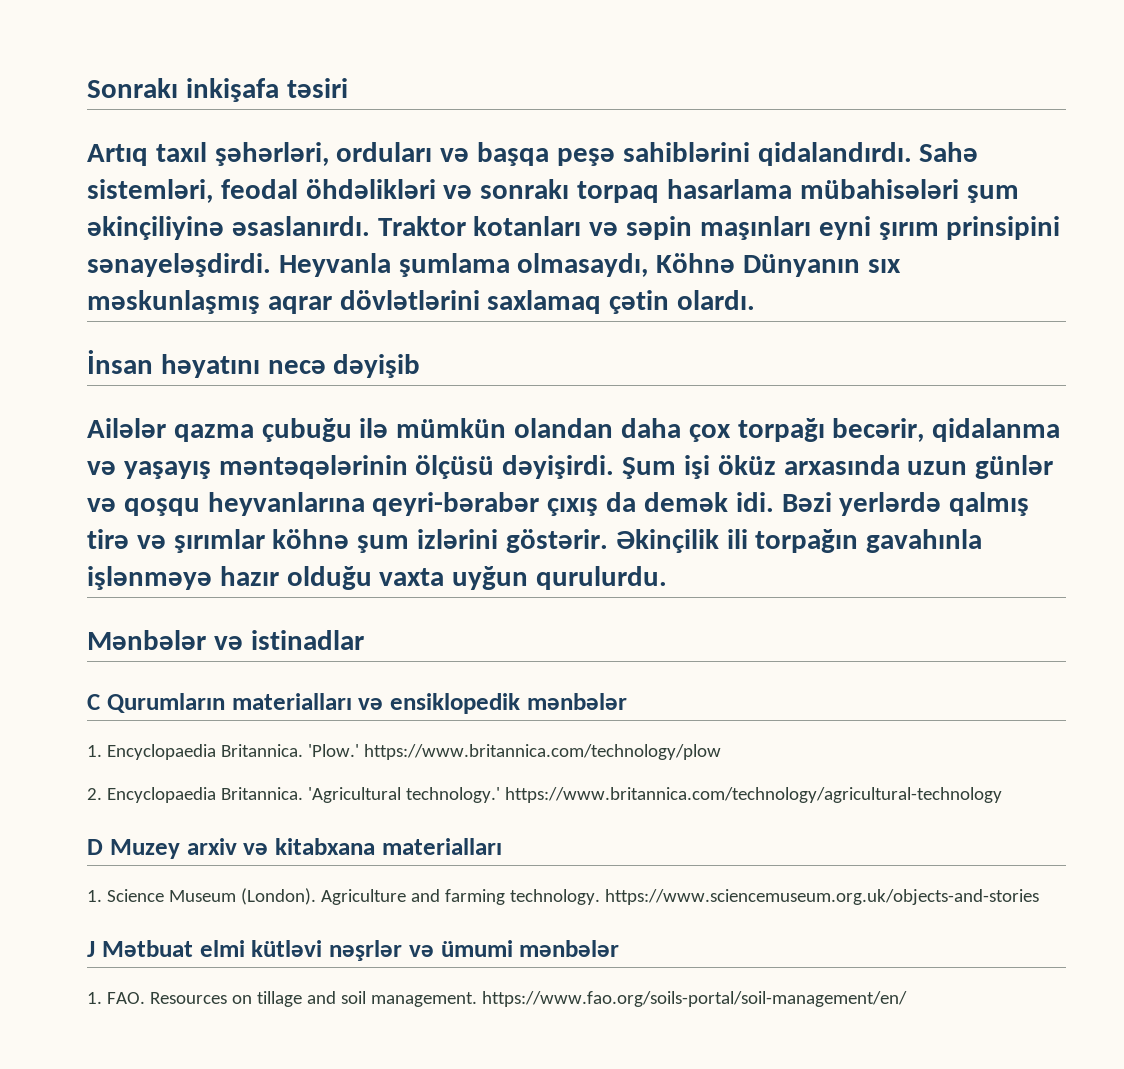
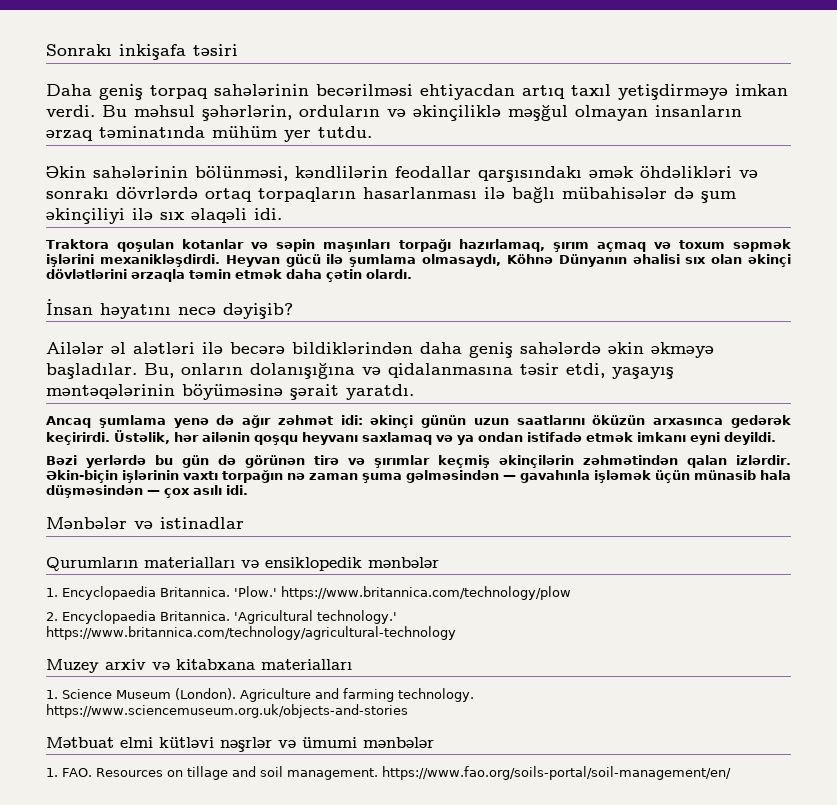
- Artıq taxıl şəhərləri, orduları və başqa peşə sahiblərini qidalandırdı. Sahə sistemləri, feodal öhdəlikləri və sonrakı torpaq hasarlama mübahisələri şum əkinçiliyinə əsaslanırdı. Traktor kotanları və səpin maşınları eyni şırım prinsipini sənayeləşdirdi. Heyvanla şumlama olmasaydı, Köhnə Dünyanın sıx məskunlaşmış aqrar dövlətlərini saxlamaq çətin olardı.
+ Daha geniş torpaq sahələrinin becərilməsi ehtiyacdan artıq taxıl yetişdirməyə imkan verdi. Bu məhsul şəhərlərin, orduların və əkinçiliklə məşğul olmayan insanların ərzaq təminatında mühüm yer tutdu.
+ Əkin sahələrinin bölünməsi, kəndlilərin feodallar qarşısındakı əmək öhdəlikləri və sonrakı dövrlərdə ortaq torpaqların hasarlanması ilə bağlı mübahisələr də şum əkinçiliyi ilə sıx əlaqəli idi.
+ Traktora qoşulan kotanlar və səpin maşınları torpağı hazırlamaq, şırım açmaq və toxum səpmək işlərini mexanikləşdirdi. Heyvan gücü ilə şumlama olmasaydı, Köhnə Dünyanın əhalisi sıx olan əkinçi dövlətlərini ərzaqla təmin etmək daha çətin olardı.
- İnsan həyatını necə dəyişib
+ İnsan həyatını necə dəyişib?
- Ailələr qazma çubuğu ilə mümkün olandan daha çox torpağı becərir, qidalanma və yaşayış məntəqələrinin ölçüsü dəyişirdi. Şum işi öküz arxasında uzun günlər və qoşqu heyvanlarına qeyri-bərabər çıxış da demək idi. Bəzi yerlərdə qalmış tirə və şırımlar köhnə şum izlərini göstərir. Əkinçilik ili torpağın gavahınla işlənməyə hazır olduğu vaxta uyğun qurulurdu.
+ Ailələr əl alətləri ilə becərə bildiklərindən daha geniş sahələrdə əkin əkməyə başladılar. Bu, onların dolanışığına və qidalanmasına təsir etdi, yaşayış məntəqələrinin böyüməsinə şərait yaratdı.
+ Ancaq şumlama yenə də ağır zəhmət idi: əkinçi günün uzun saatlarını öküzün arxasınca gedərək keçirirdi. Üstəlik, hər ailənin qoşqu heyvanı saxlamaq və ya ondan istifadə etmək imkanı eyni deyildi.
+ Bəzi yerlərdə bu gün də görünən tirə və şırımlar keçmiş əkinçilərin zəhmətindən qalan izlərdir. Əkin-biçin işlərinin vaxtı torpağın nə zaman şuma gəlməsindən — gavahınla işləmək üçün münasib hala düşməsindən — çox asılı idi.
- C Qurumların materialları və ensiklopedik mənbələr
+ Qurumların materialları və ensiklopedik mənbələr
- D Muzey arxiv və kitabxana materialları
+ Muzey arxiv və kitabxana materialları
- J Mətbuat elmi kütləvi nəşrlər və ümumi mənbələr
+ Mətbuat elmi kütləvi nəşrlər və ümumi mənbələr

